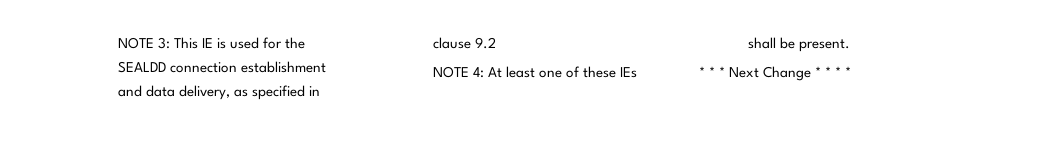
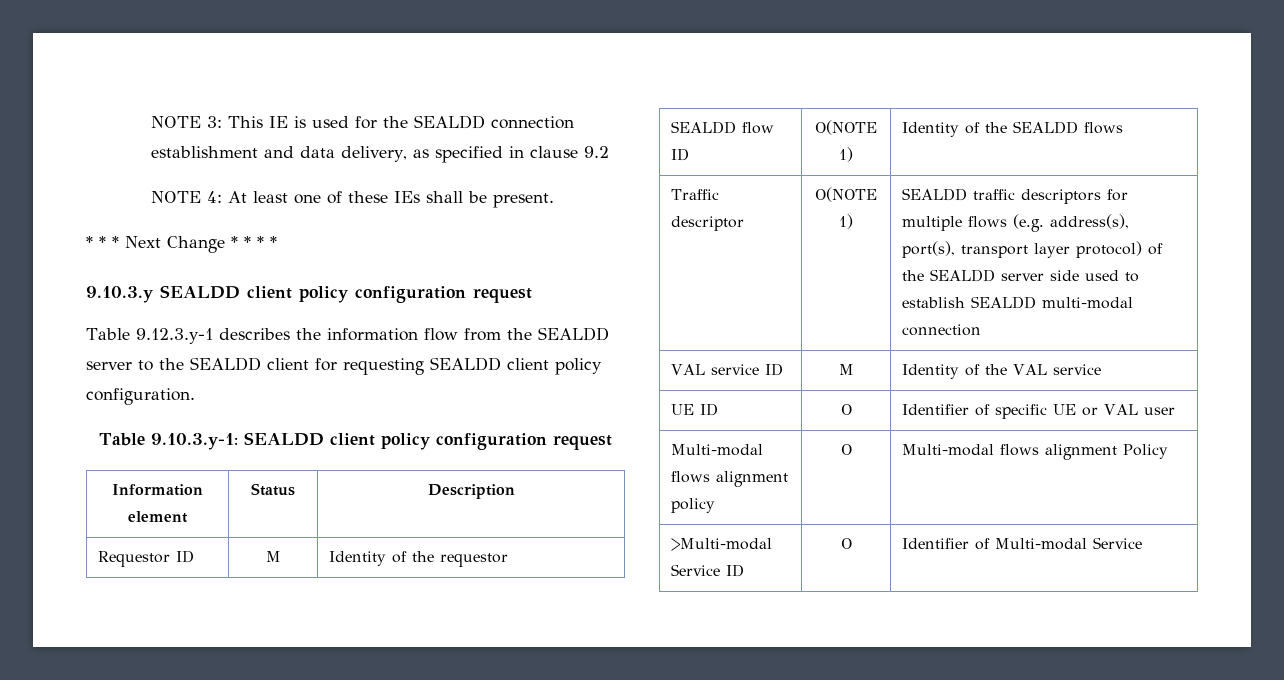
+ 9.10.3.y SEALDD client policy configuration request
+ Table 9.12.3.y-1 describes the information flow from the SEALDD server to the SEALDD client for requesting SEALDD client policy configuration.
+ Table 9.10.3.y-1: SEALDD client policy configuration request
+ Information element | Status | Description
+ Requestor ID | M | Identity of the requestor
+ SEALDD flow ID | O(NOTE 1) | Identity of the SEALDD flows
+ Traffic descriptor | O(NOTE 1) | SEALDD traffic descriptors for multiple flows (e.g. address(s), port(s), transport layer protocol) of the SEALDD server side used to establish SEALDD multi-modal connection
+ VAL service ID | M | Identity of the VAL service
+ UE ID | O | Identifier of specific UE or VAL user
+ Multi-modal flows alignment policy | O | Multi-modal flows alignment Policy
+ >Multi-modal Service ID | O | Identifier of Multi-modal Service

